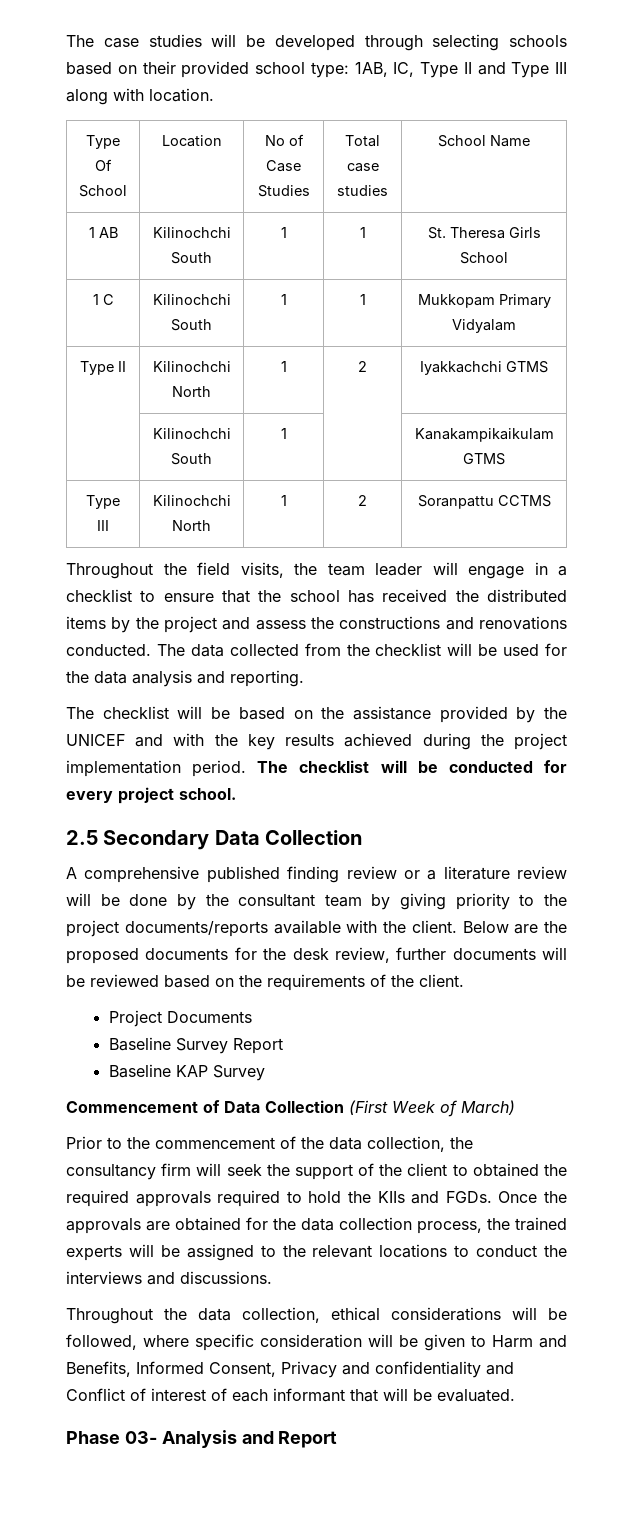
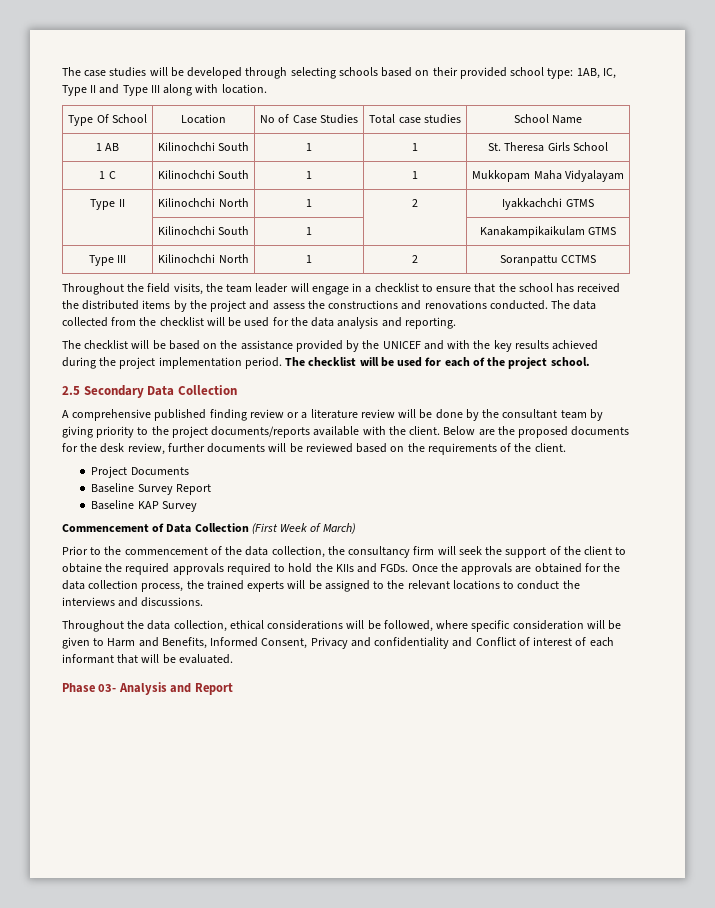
- 1 C | Kilinochchi South | 1 | 1 | Mukkopam Primary Vidyalam
+ 1 C | Kilinochchi South | 1 | 1 | Mukkopam Maha Vidyalayam
- The checklist will be conducted for every project school.
+ The checklist will be used for each of the project school.
- Prior to the commencement of the data collection, the consultancy firm will seek the support of the client to obtained the required approvals required to hold the KIIs and FGDs.
+ Prior to the commencement of the data collection, the consultancy firm will seek the support of the client to obtaine the required approvals required to hold the KIIs and FGDs.

